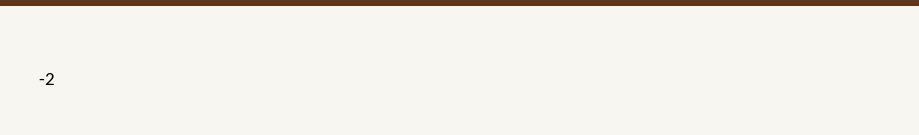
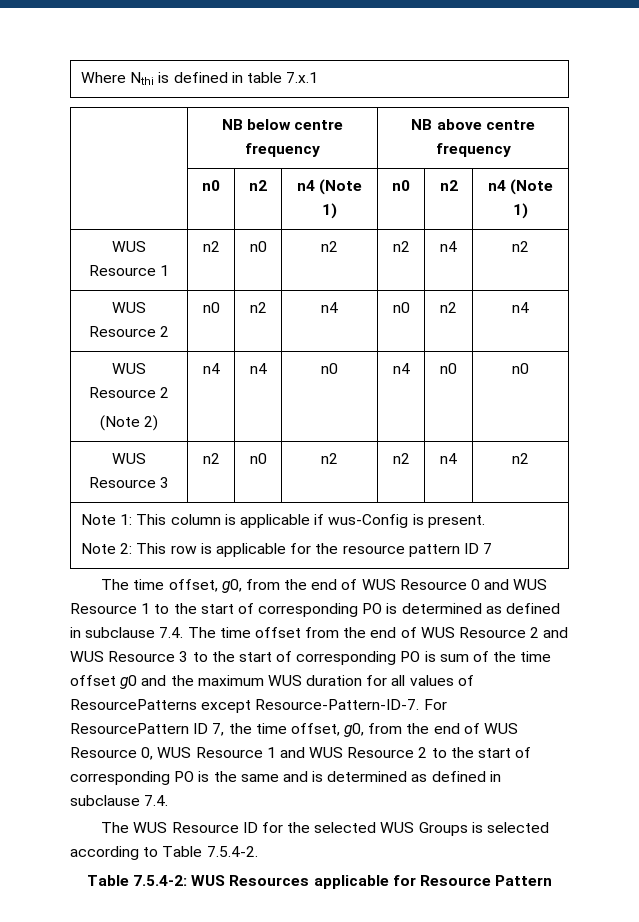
- -2
+ Where Nthi is defined in table 7.x.1
+ | NB below centre frequency | NB above centre frequency
+ | n0 | n2 | n4 (Note 1) | n0 | n2 | n4 (Note 1)
+ WUS Resource 1 | n2 | n0 | n2 | n2 | n4 | n2
+ WUS Resource 2 | n0 | n2 | n4 | n0 | n2 | n4
+ WUS Resource 2
+ (Note 2) | n4 | n4 | n0 | n4 | n0 | n0
+ WUS Resource 3 | n2 | n0 | n2 | n2 | n4 | n2
+ Note 1: This column is applicable if wus-Config is present.
+ Note 2: This row is applicable for the resource pattern ID 7
+ The time offset, g0, from the end of WUS Resource 0 and WUS Resource 1 to the start of corresponding PO is determined as defined in subclause 7.4. The time offset from the end of WUS Resource 2 and WUS Resource 3 to the start of corresponding PO is sum of the time offset g0 and the maximum WUS duration for all values of ResourcePatterns except Resource-Pattern-ID-7. For ResourcePattern ID 7, the time offset, g0, from the end of WUS Resource 0, WUS Resource 1 and WUS Resource 2 to the start of corresponding PO is the same and is determined as defined in subclause 7.4.
+ The WUS Resource ID for the selected WUS Groups is selected according to Table 7.5.4-2.
+ Table 7.5.4-2: WUS Resources applicable for Resource Pattern

